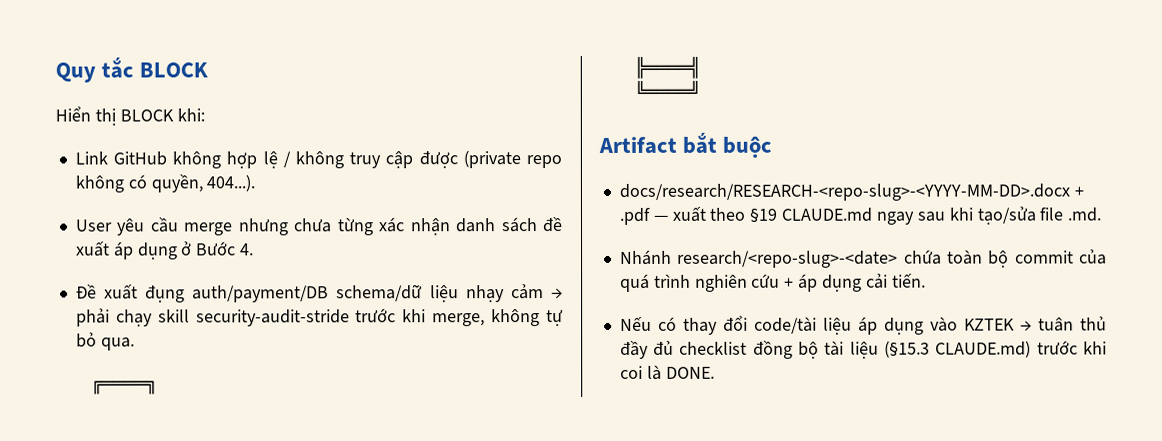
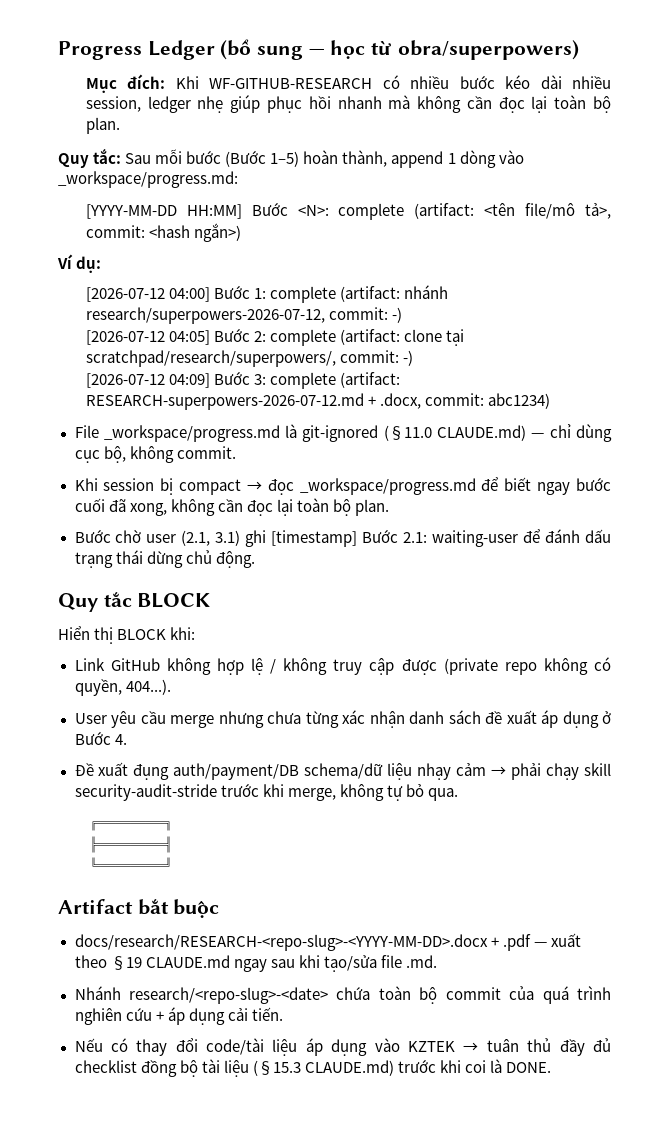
+ Progress Ledger (bổ sung — học từ obra/superpowers)
+ Mục đích: Khi WF-GITHUB-RESEARCH có nhiều bước kéo dài nhiều session, ledger nhẹ giúp phục hồi nhanh mà không cần đọc lại toàn bộ plan.
+ Quy tắc: Sau mỗi bước (Bước 1–5) hoàn thành, append 1 dòng vào _workspace/progress.md:
+ [YYYY-MM-DD HH:MM] Bước <N>: complete (artifact: <tên file/mô tả>, commit: <hash ngắn>)
+ Ví dụ:
+ [2026-07-12 04:00] Bước 1: complete (artifact: nhánh research/superpowers-2026-07-12, commit: -)
+ [2026-07-12 04:05] Bước 2: complete (artifact: clone tại scratchpad/research/superpowers/, commit: -)
+ [2026-07-12 04:09] Bước 3: complete (artifact: RESEARCH-superpowers-2026-07-12.md + .docx, commit: abc1234)
+ File _workspace/progress.md là git-ignored (§11.0 CLAUDE.md) — chỉ dùng cục bộ, không commit.
+ Khi session bị compact → đọc _workspace/progress.md để biết ngay bước cuối đã xong, không cần đọc lại toàn bộ plan.
+ Bước chờ user (2.1, 3.1) ghi [timestamp] Bước 2.1: waiting-user để đánh dấu trạng thái dừng chủ động.

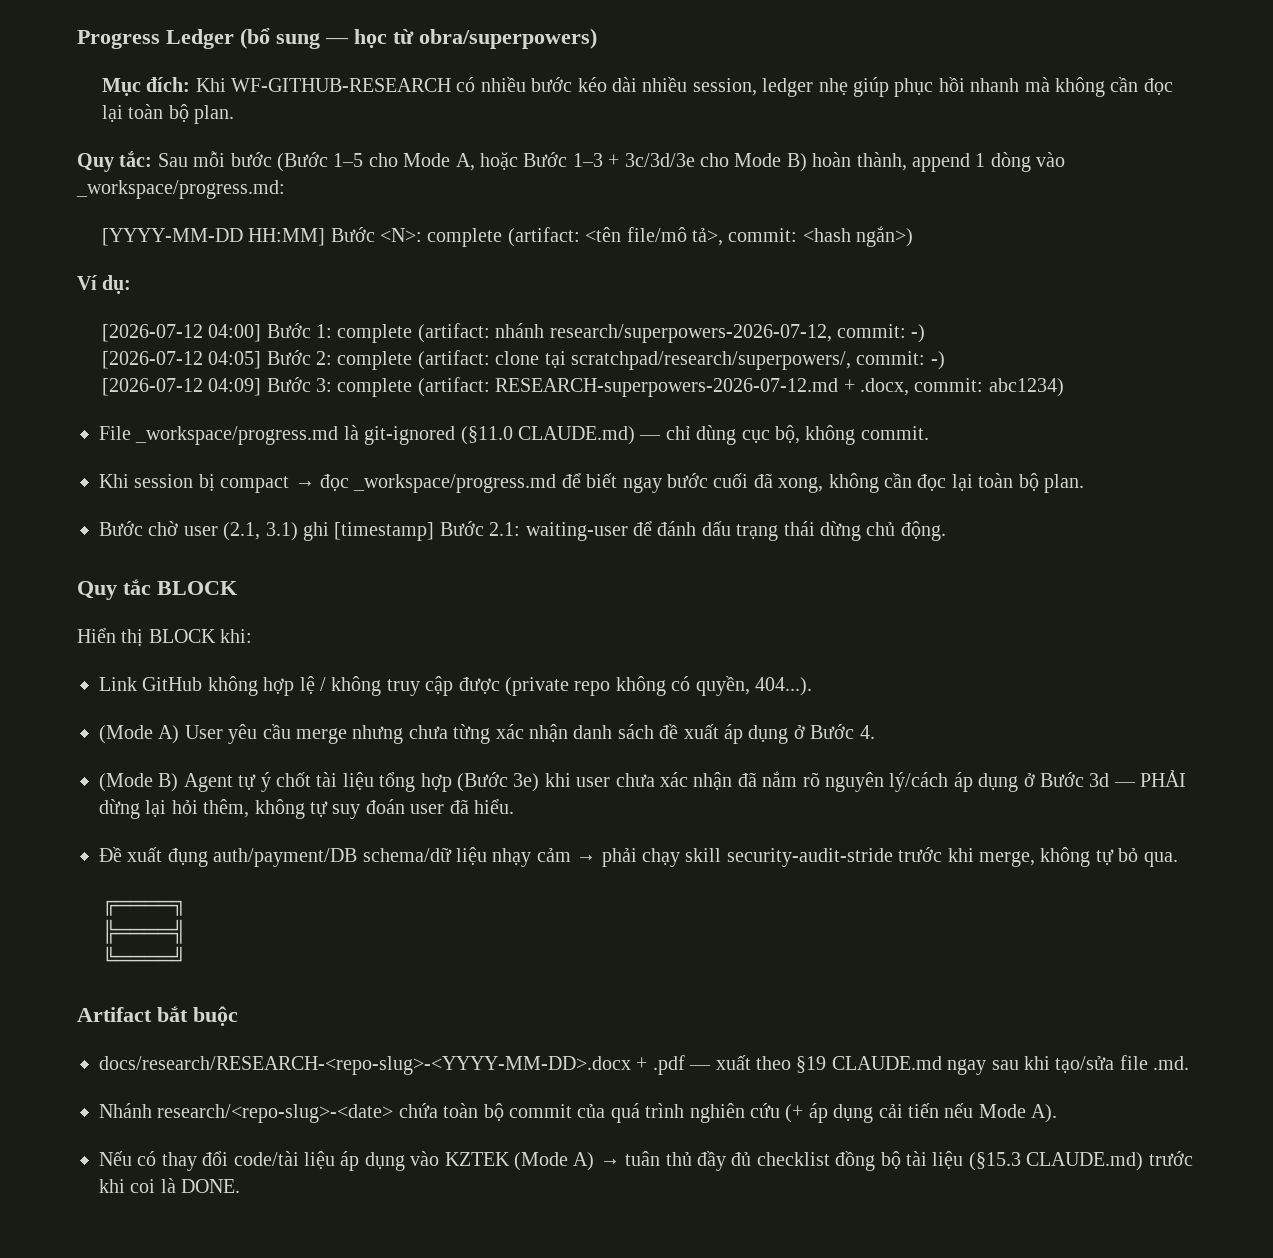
- Quy tắc: Sau mỗi bước (Bước 1–5) hoàn thành, append 1 dòng vào _workspace/progress.md:
+ Quy tắc: Sau mỗi bước (Bước 1–5 cho Mode A, hoặc Bước 1–3 + 3c/3d/3e cho Mode B) hoàn thành, append 1 dòng vào _workspace/progress.md:
- User yêu cầu merge nhưng chưa từng xác nhận danh sách đề xuất áp dụng ở Bước 4.
+ (Mode A) User yêu cầu merge nhưng chưa từng xác nhận danh sách đề xuất áp dụng ở Bước 4.
+ (Mode B) Agent tự ý chốt tài liệu tổng hợp (Bước 3e) khi user chưa xác nhận đã nắm rõ nguyên lý/cách áp dụng ở Bước 3d — PHẢI dừng lại hỏi thêm, không tự suy đoán user đã hiểu.
- Nhánh research/<repo-slug>-<date> chứa toàn bộ commit của quá trình nghiên cứu + áp dụng cải tiến.
+ Nhánh research/<repo-slug>-<date> chứa toàn bộ commit của quá trình nghiên cứu (+ áp dụng cải tiến nếu Mode A).
- Nếu có thay đổi code/tài liệu áp dụng vào KZTEK → tuân thủ đầy đủ checklist đồng bộ tài liệu (§15.3 CLAUDE.md) trước khi coi là DONE.
+ Nếu có thay đổi code/tài liệu áp dụng vào KZTEK (Mode A) → tuân thủ đầy đủ checklist đồng bộ tài liệu (§15.3 CLAUDE.md) trước khi coi là DONE.

